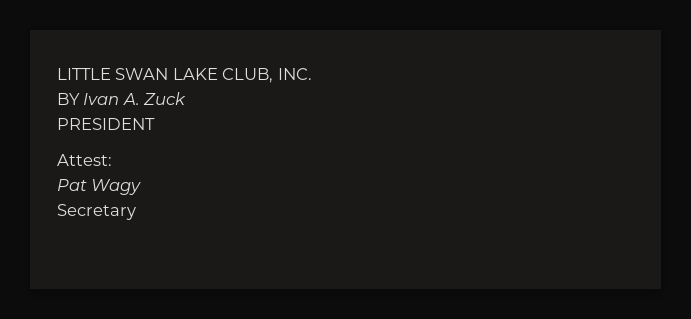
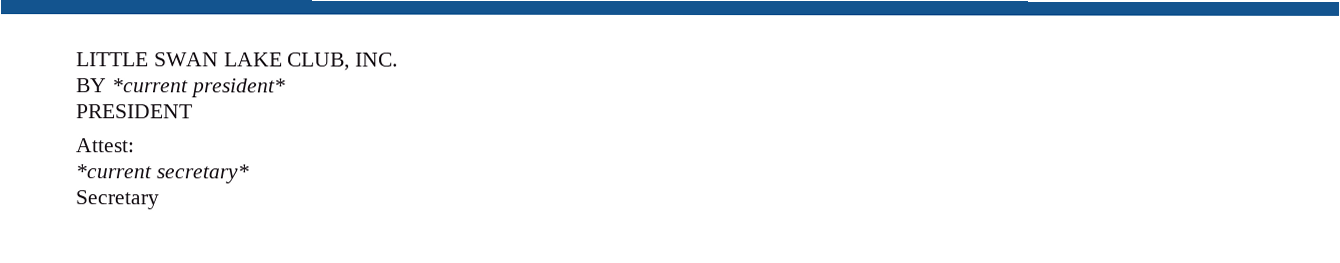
- BY Ivan A. Zuck
+ BY *current president*
- Pat Wagy
+ *current secretary*

